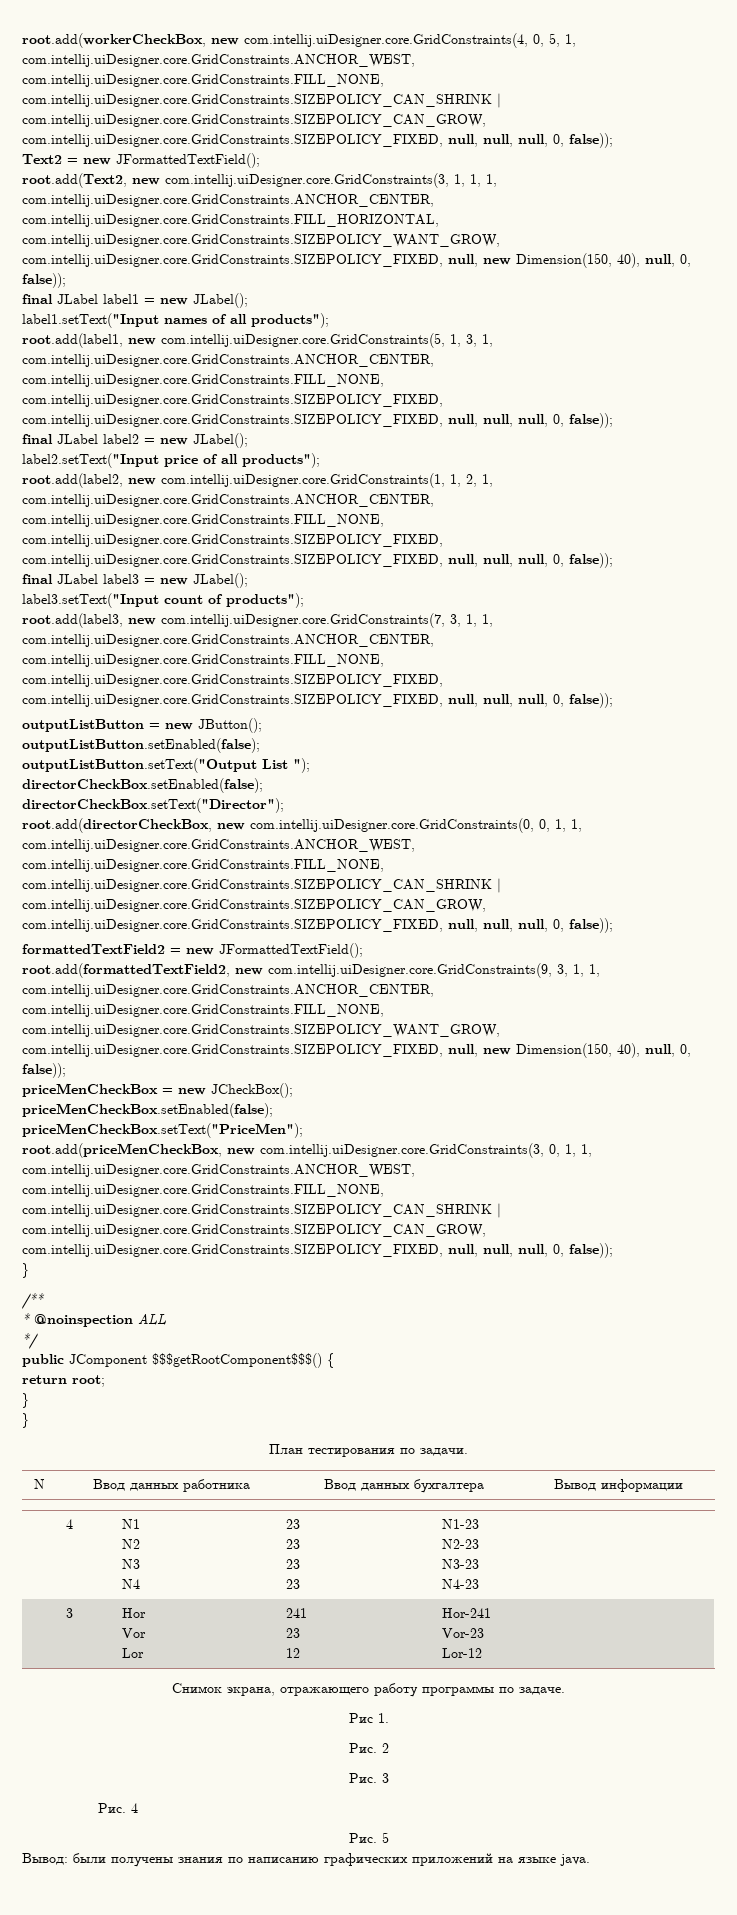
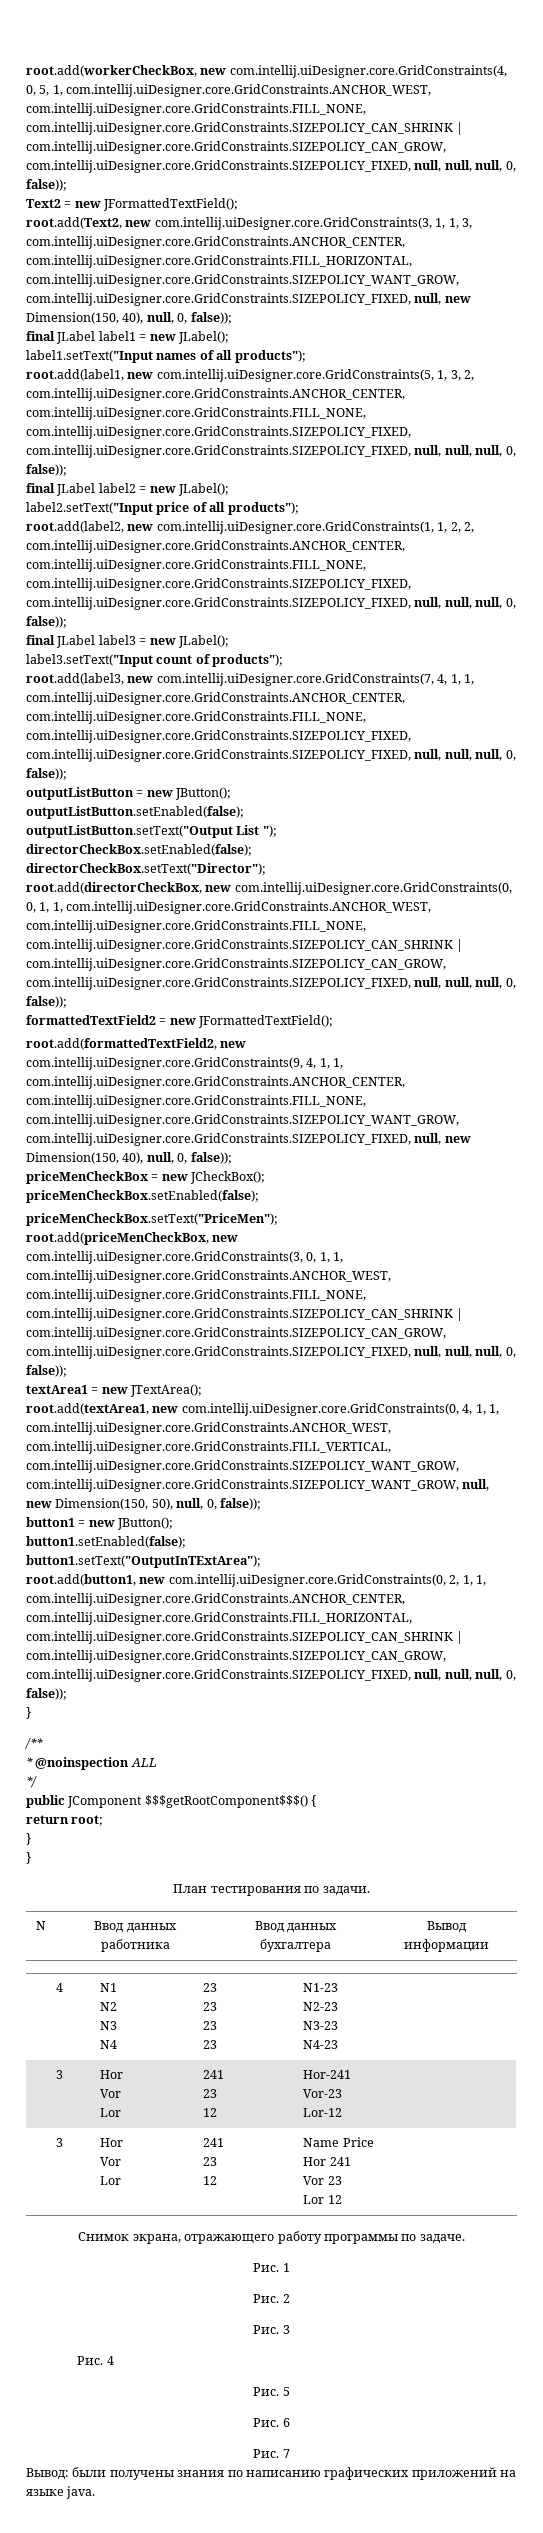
- root.add(Text2, new com.intellij.uiDesigner.core.GridConstraints(3, 1, 1, 1, com.intellij.uiDesigner.core.GridConstraints.ANCHOR_CENTER, com.intellij.uiDesigner.core.GridConstraints.FILL_HORIZONTAL, com.intellij.uiDesigner.core.GridConstraints.SIZEPOLICY_WANT_GROW, com.intellij.uiDesigner.core.GridConstraints.SIZEPOLICY_FIXED, null, new Dimension(150, 40), null, 0, false));
+ root.add(Text2, new com.intellij.uiDesigner.core.GridConstraints(3, 1, 1, 3, com.intellij.uiDesigner.core.GridConstraints.ANCHOR_CENTER, com.intellij.uiDesigner.core.GridConstraints.FILL_HORIZONTAL, com.intellij.uiDesigner.core.GridConstraints.SIZEPOLICY_WANT_GROW, com.intellij.uiDesigner.core.GridConstraints.SIZEPOLICY_FIXED, null, new Dimension(150, 40), null, 0, false));
- root.add(label1, new com.intellij.uiDesigner.core.GridConstraints(5, 1, 3, 1, com.intellij.uiDesigner.core.GridConstraints.ANCHOR_CENTER, com.intellij.uiDesigner.core.GridConstraints.FILL_NONE, com.intellij.uiDesigner.core.GridConstraints.SIZEPOLICY_FIXED, com.intellij.uiDesigner.core.GridConstraints.SIZEPOLICY_FIXED, null, null, null, 0, false));
+ root.add(label1, new com.intellij.uiDesigner.core.GridConstraints(5, 1, 3, 2, com.intellij.uiDesigner.core.GridConstraints.ANCHOR_CENTER, com.intellij.uiDesigner.core.GridConstraints.FILL_NONE, com.intellij.uiDesigner.core.GridConstraints.SIZEPOLICY_FIXED, com.intellij.uiDesigner.core.GridConstraints.SIZEPOLICY_FIXED, null, null, null, 0, false));
- root.add(label2, new com.intellij.uiDesigner.core.GridConstraints(1, 1, 2, 1, com.intellij.uiDesigner.core.GridConstraints.ANCHOR_CENTER, com.intellij.uiDesigner.core.GridConstraints.FILL_NONE, com.intellij.uiDesigner.core.GridConstraints.SIZEPOLICY_FIXED, com.intellij.uiDesigner.core.GridConstraints.SIZEPOLICY_FIXED, null, null, null, 0, false));
+ root.add(label2, new com.intellij.uiDesigner.core.GridConstraints(1, 1, 2, 2, com.intellij.uiDesigner.core.GridConstraints.ANCHOR_CENTER, com.intellij.uiDesigner.core.GridConstraints.FILL_NONE, com.intellij.uiDesigner.core.GridConstraints.SIZEPOLICY_FIXED, com.intellij.uiDesigner.core.GridConstraints.SIZEPOLICY_FIXED, null, null, null, 0, false));
- root.add(label3, new com.intellij.uiDesigner.core.GridConstraints(7, 3, 1, 1, com.intellij.uiDesigner.core.GridConstraints.ANCHOR_CENTER, com.intellij.uiDesigner.core.GridConstraints.FILL_NONE, com.intellij.uiDesigner.core.GridConstraints.SIZEPOLICY_FIXED, com.intellij.uiDesigner.core.GridConstraints.SIZEPOLICY_FIXED, null, null, null, 0, false));
+ root.add(label3, new com.intellij.uiDesigner.core.GridConstraints(7, 4, 1, 1, com.intellij.uiDesigner.core.GridConstraints.ANCHOR_CENTER, com.intellij.uiDesigner.core.GridConstraints.FILL_NONE, com.intellij.uiDesigner.core.GridConstraints.SIZEPOLICY_FIXED, com.intellij.uiDesigner.core.GridConstraints.SIZEPOLICY_FIXED, null, null, null, 0, false));
- root.add(formattedTextField2, new com.intellij.uiDesigner.core.GridConstraints(9, 3, 1, 1, com.intellij.uiDesigner.core.GridConstraints.ANCHOR_CENTER, com.intellij.uiDesigner.core.GridConstraints.FILL_NONE, com.intellij.uiDesigner.core.GridConstraints.SIZEPOLICY_WANT_GROW, com.intellij.uiDesigner.core.GridConstraints.SIZEPOLICY_FIXED, null, new Dimension(150, 40), null, 0, false));
+ root.add(formattedTextField2, new com.intellij.uiDesigner.core.GridConstraints(9, 4, 1, 1, com.intellij.uiDesigner.core.GridConstraints.ANCHOR_CENTER, com.intellij.uiDesigner.core.GridConstraints.FILL_NONE, com.intellij.uiDesigner.core.GridConstraints.SIZEPOLICY_WANT_GROW, com.intellij.uiDesigner.core.GridConstraints.SIZEPOLICY_FIXED, null, new Dimension(150, 40), null, 0, false));
+ textArea1 = new JTextArea();
+ root.add(textArea1, new com.intellij.uiDesigner.core.GridConstraints(0, 4, 1, 1, com.intellij.uiDesigner.core.GridConstraints.ANCHOR_WEST, com.intellij.uiDesigner.core.GridConstraints.FILL_VERTICAL, com.intellij.uiDesigner.core.GridConstraints.SIZEPOLICY_WANT_GROW, com.intellij.uiDesigner.core.GridConstraints.SIZEPOLICY_WANT_GROW, null, new Dimension(150, 50), null, 0, false));
+ button1 = new JButton();
+ button1.setEnabled(false);
+ button1.setText("OutputInTExtArea");
+ root.add(button1, new com.intellij.uiDesigner.core.GridConstraints(0, 2, 1, 1, com.intellij.uiDesigner.core.GridConstraints.ANCHOR_CENTER, com.intellij.uiDesigner.core.GridConstraints.FILL_HORIZONTAL, com.intellij.uiDesigner.core.GridConstraints.SIZEPOLICY_CAN_SHRINK | com.intellij.uiDesigner.core.GridConstraints.SIZEPOLICY_CAN_GROW, com.intellij.uiDesigner.core.GridConstraints.SIZEPOLICY_FIXED, null, null, null, 0, false));
  4 | N1
  N2
  N3
  N4 | 23
  23
  23
  23 | N1-23
  N2-23
  N3-23
  N4-23
  3 | Hor
  Vor
  Lor | 241
  23
  12 | Hor-241
  Vor-23
  Lor-12
+ 3 | Hor
+ Vor
+ Lor | 241
+ 23
+ 12 | Name Price
+ Hor 241
+ Vor 23
+ Lor 12
- Рис 1.
+ Рис. 1
+ Рис. 6
+ Рис. 7

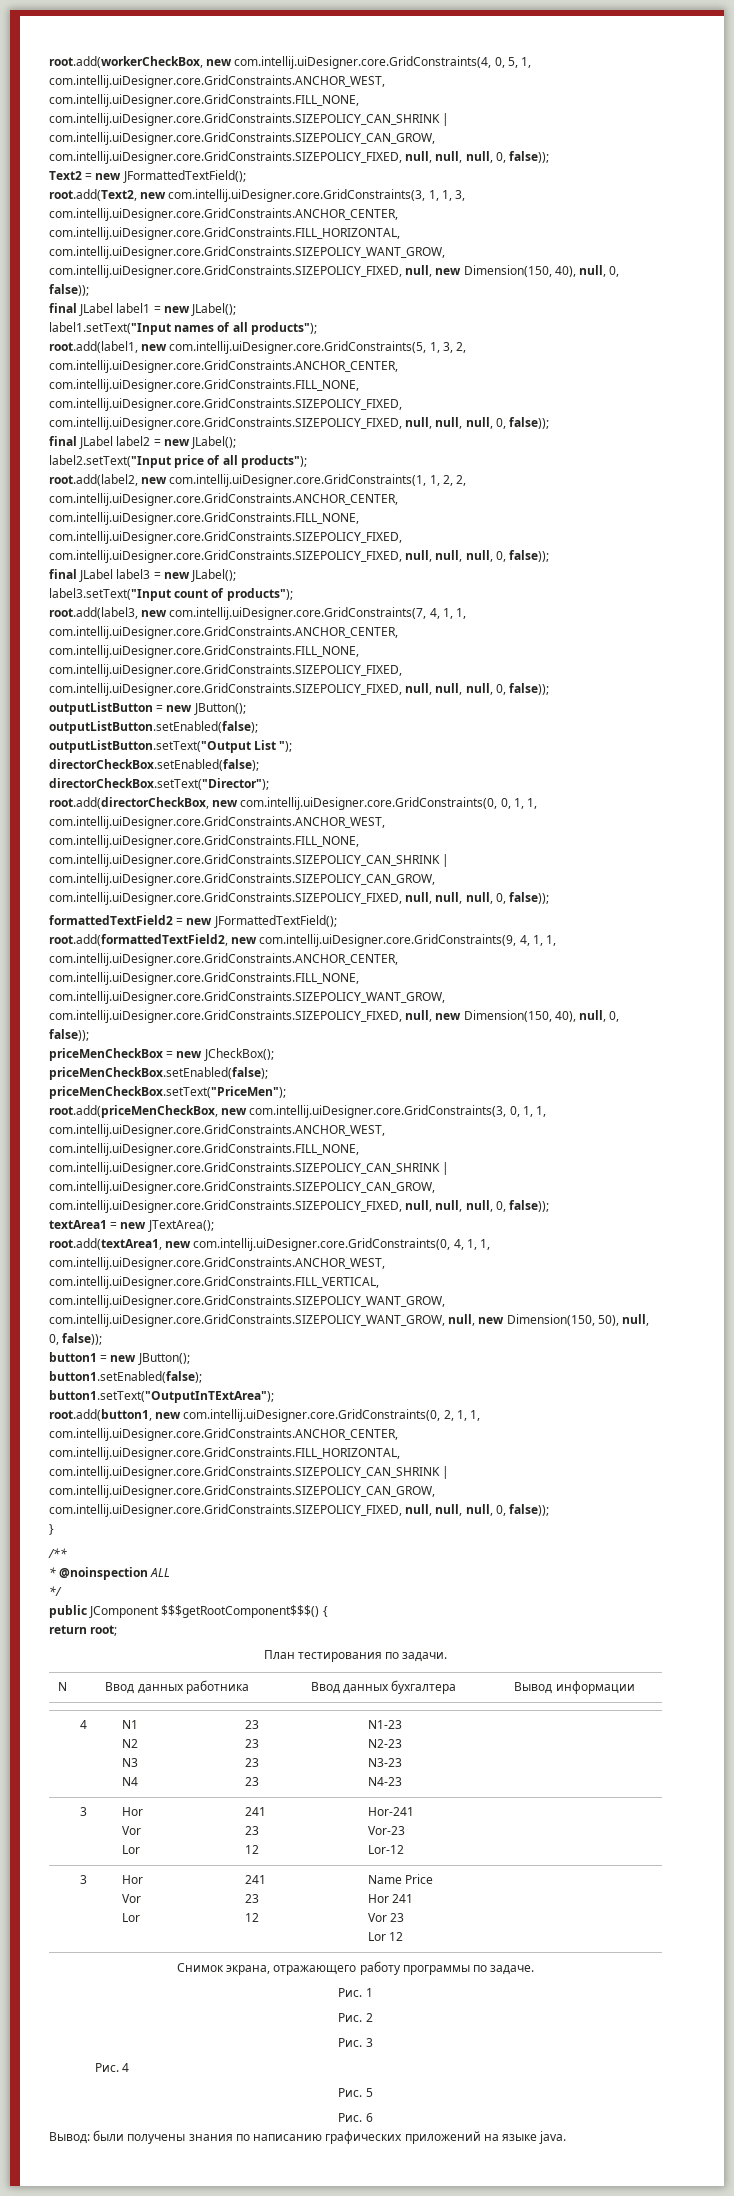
  return root;
- }
- }
- Рис. 7

